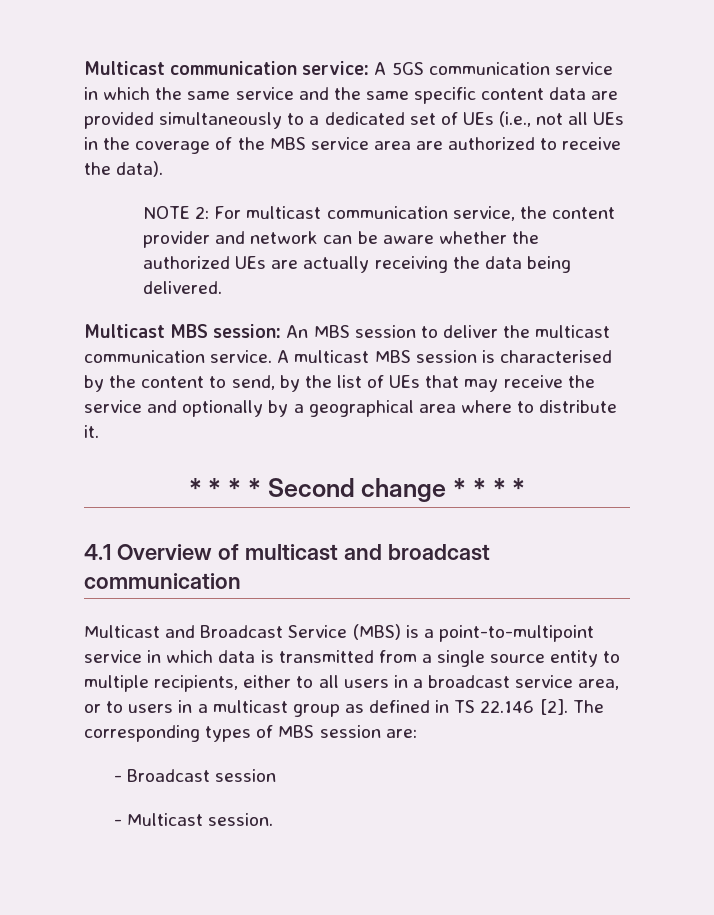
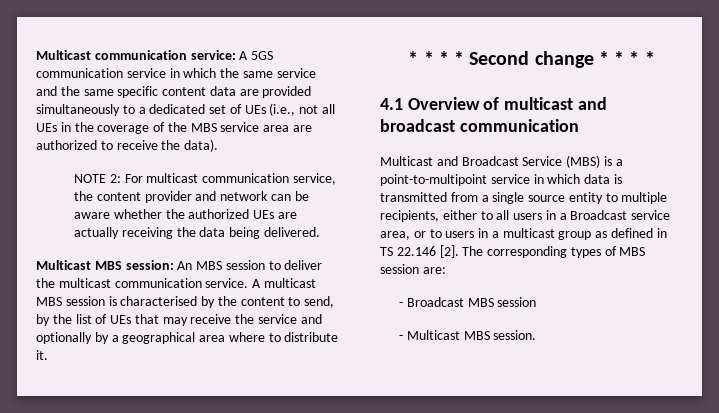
- Multicast and Broadcast Service (MBS) is a point-to-multipoint service in which data is transmitted from a single source entity to multiple recipients, either to all users in a broadcast service area, or to users in a multicast group as defined in TS 22.146 [2].
+ Multicast and Broadcast Service (MBS) is a point-to-multipoint service in which data is transmitted from a single source entity to multiple recipients, either to all users in a Broadcast service area, or to users in a multicast group as defined in TS 22.146 [2].
- - Broadcast session
+ - Broadcast MBS session
- - Multicast session.
+ - Multicast MBS session.

